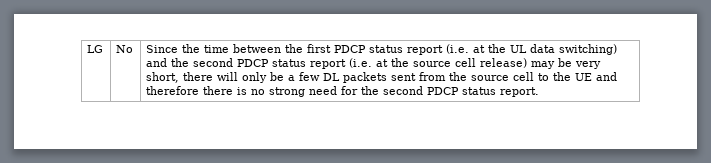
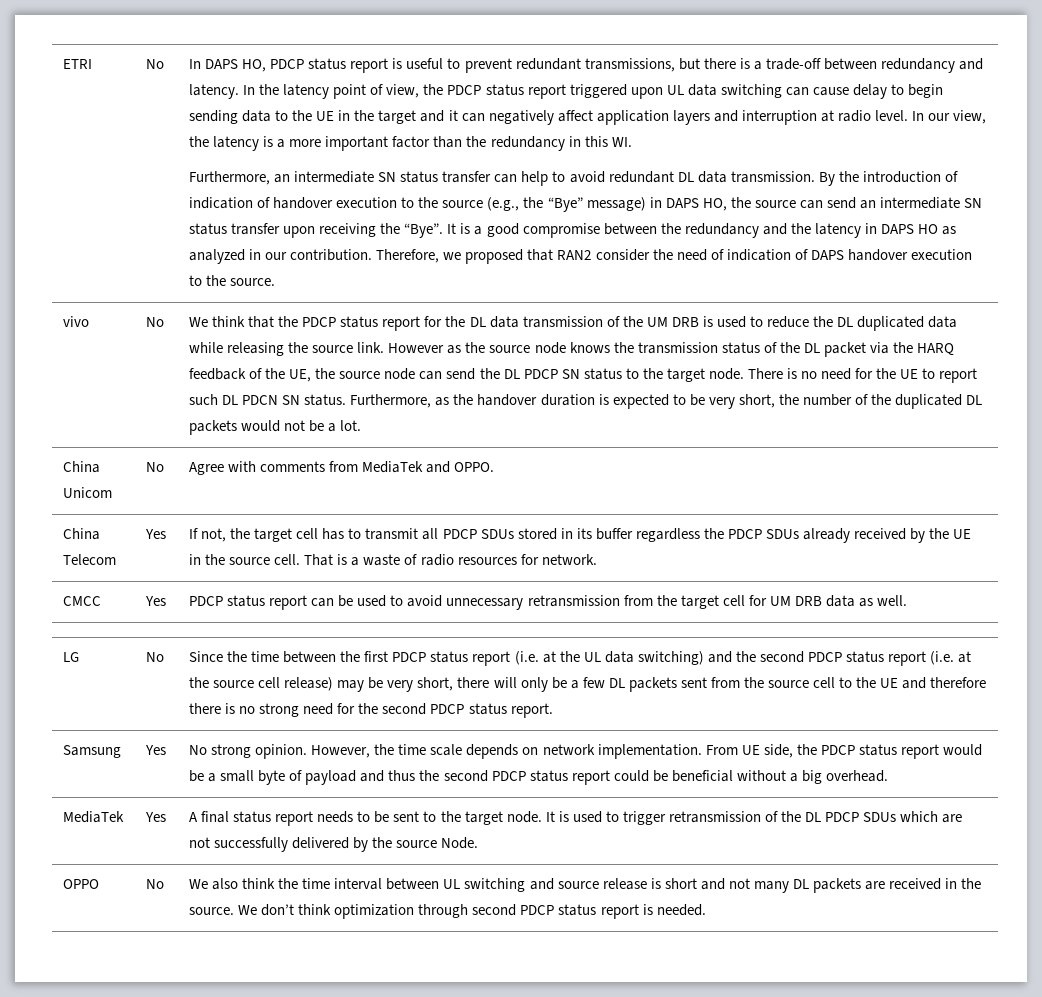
+ ETRI | No | In DAPS HO, PDCP status report is useful to prevent redundant transmissions, but there is a trade-off between redundancy and latency. In the latency point of view, the PDCP status report triggered upon UL data switching can cause delay to begin sending data to the UE in the target and it can negatively affect application layers and interruption at radio level. In our view, the latency is a more important factor than the redundancy in this WI.
+ Furthermore, an intermediate SN status transfer can help to avoid redundant DL data transmission. By the introduction of indication of handover execution to the source (e.g., the “Bye” message) in DAPS HO, the source can send an intermediate SN status transfer upon receiving the “Bye”. It is a good compromise between the redundancy and the latency in DAPS HO as analyzed in our contribution. Therefore, we proposed that RAN2 consider the need of indication of DAPS handover execution to the source.
+ vivo | No | We think that the PDCP status report for the DL data transmission of the UM DRB is used to reduce the DL duplicated data while releasing the source link. However as the source node knows the transmission status of the DL packet via the HARQ feedback of the UE, the source node can send the DL PDCP SN status to the target node. There is no need for the UE to report such DL PDCN SN status. Furthermore, as the handover duration is expected to be very short, the number of the duplicated DL packets would not be a lot.
+ China Unicom | No | Agree with comments from MediaTek and OPPO.
+ China Telecom | Yes | If not, the target cell has to transmit all PDCP SDUs stored in its buffer regardless the PDCP SDUs already received by the UE in the source cell. That is a waste of radio resources for network.
+ CMCC | Yes | PDCP status report can be used to avoid unnecessary retransmission from the target cell for UM DRB data as well.
+ Samsung | Yes | No strong opinion. However, the time scale depends on network implementation. From UE side, the PDCP status report would be a small byte of payload and thus the second PDCP status report could be beneficial without a big overhead.
+ MediaTek | Yes | A final status report needs to be sent to the target node. It is used to trigger retransmission of the DL PDCP SDUs which are not successfully delivered by the source Node.
+ OPPO | No | We also think the time interval between UL switching and source release is short and not many DL packets are received in the source. We don’t think optimization through second PDCP status report is needed.

